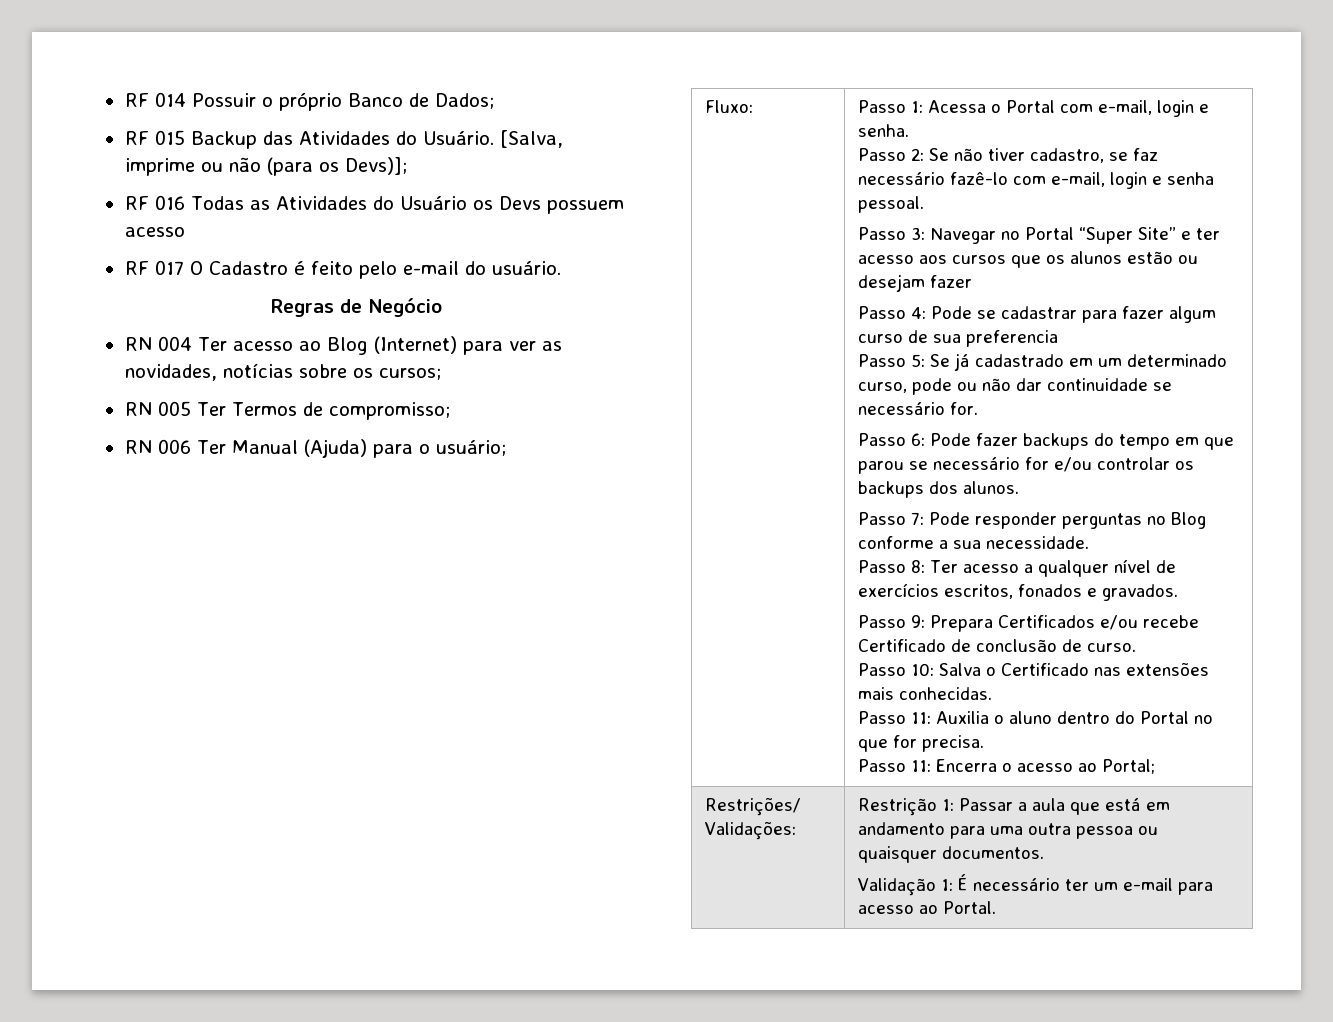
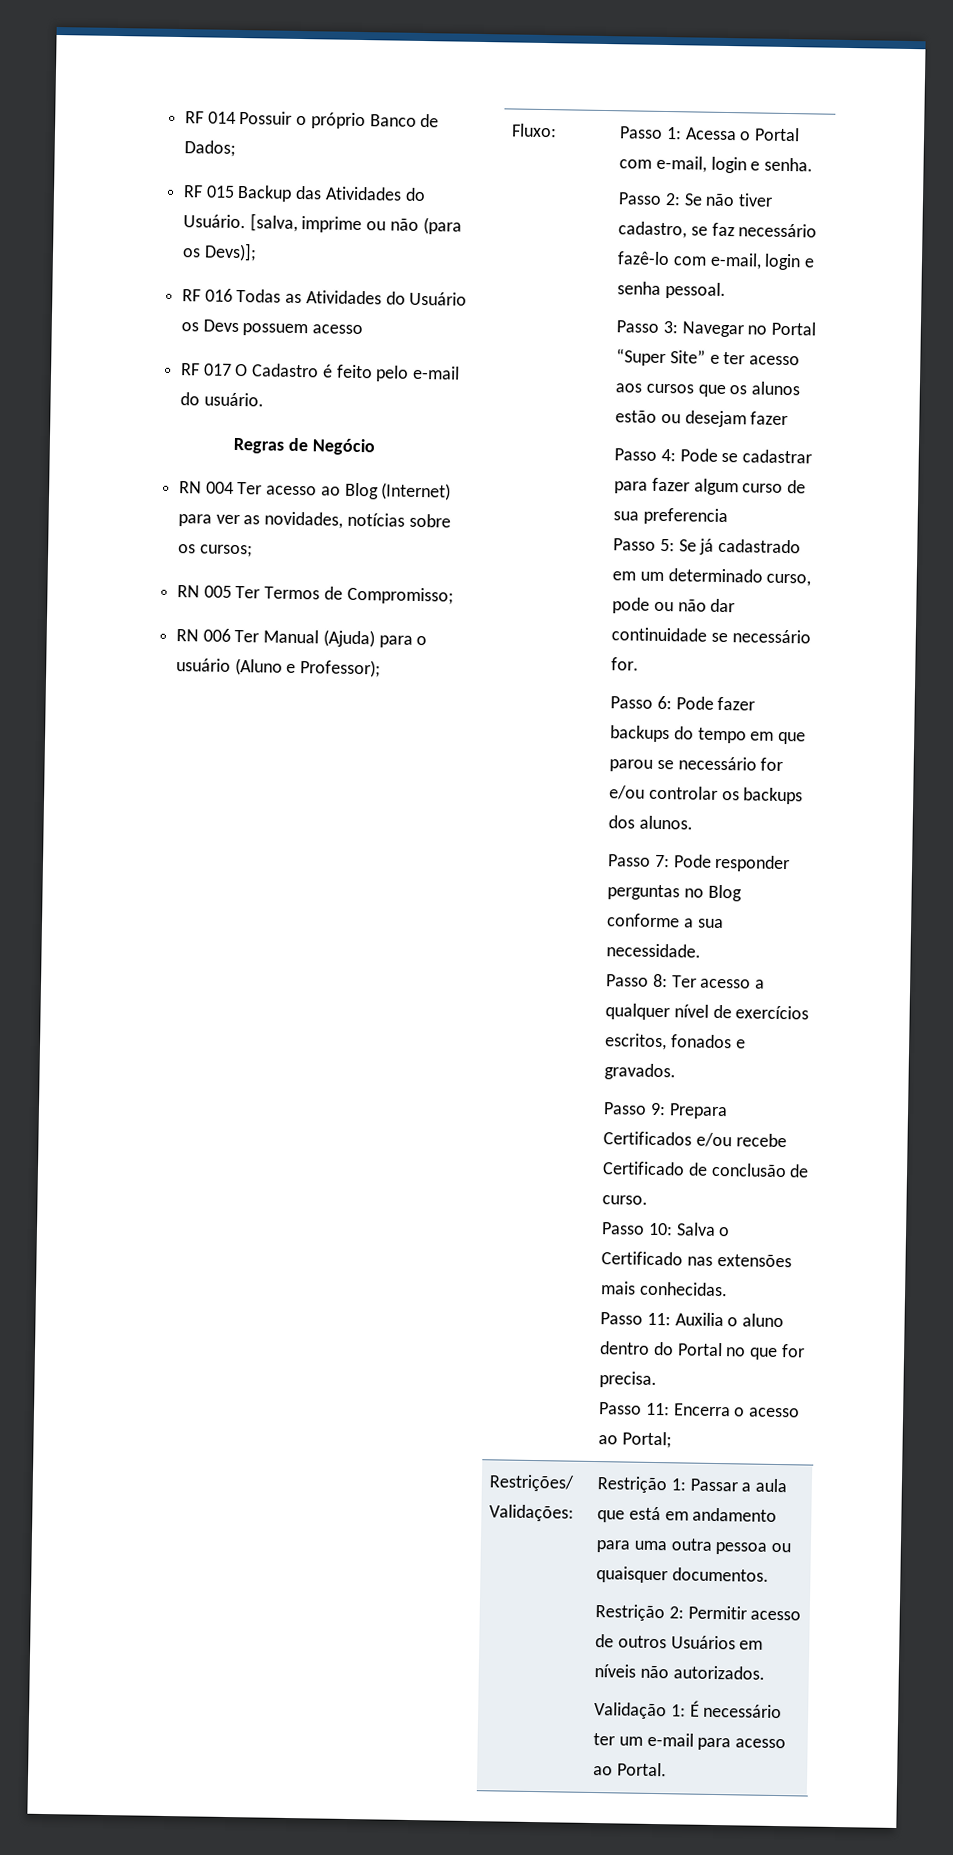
- [Salva, imprime ou não (para os Devs)];
+ [salva, imprime ou não (para os Devs)];
- RN 005 Ter Termos de compromisso;
+ RN 005 Ter Termos de Compromisso;
- RN 006 Ter Manual (Ajuda) para o usuário;
+ RN 006 Ter Manual (Ajuda) para o usuário (Aluno e Professor);
  Restrições/ Validações: | Restrição 1: Passar a aula que está em andamento para uma outra pessoa ou quaisquer documentos.
+ Restrição 2: Permitir acesso de outros Usuários em níveis não autorizados.

